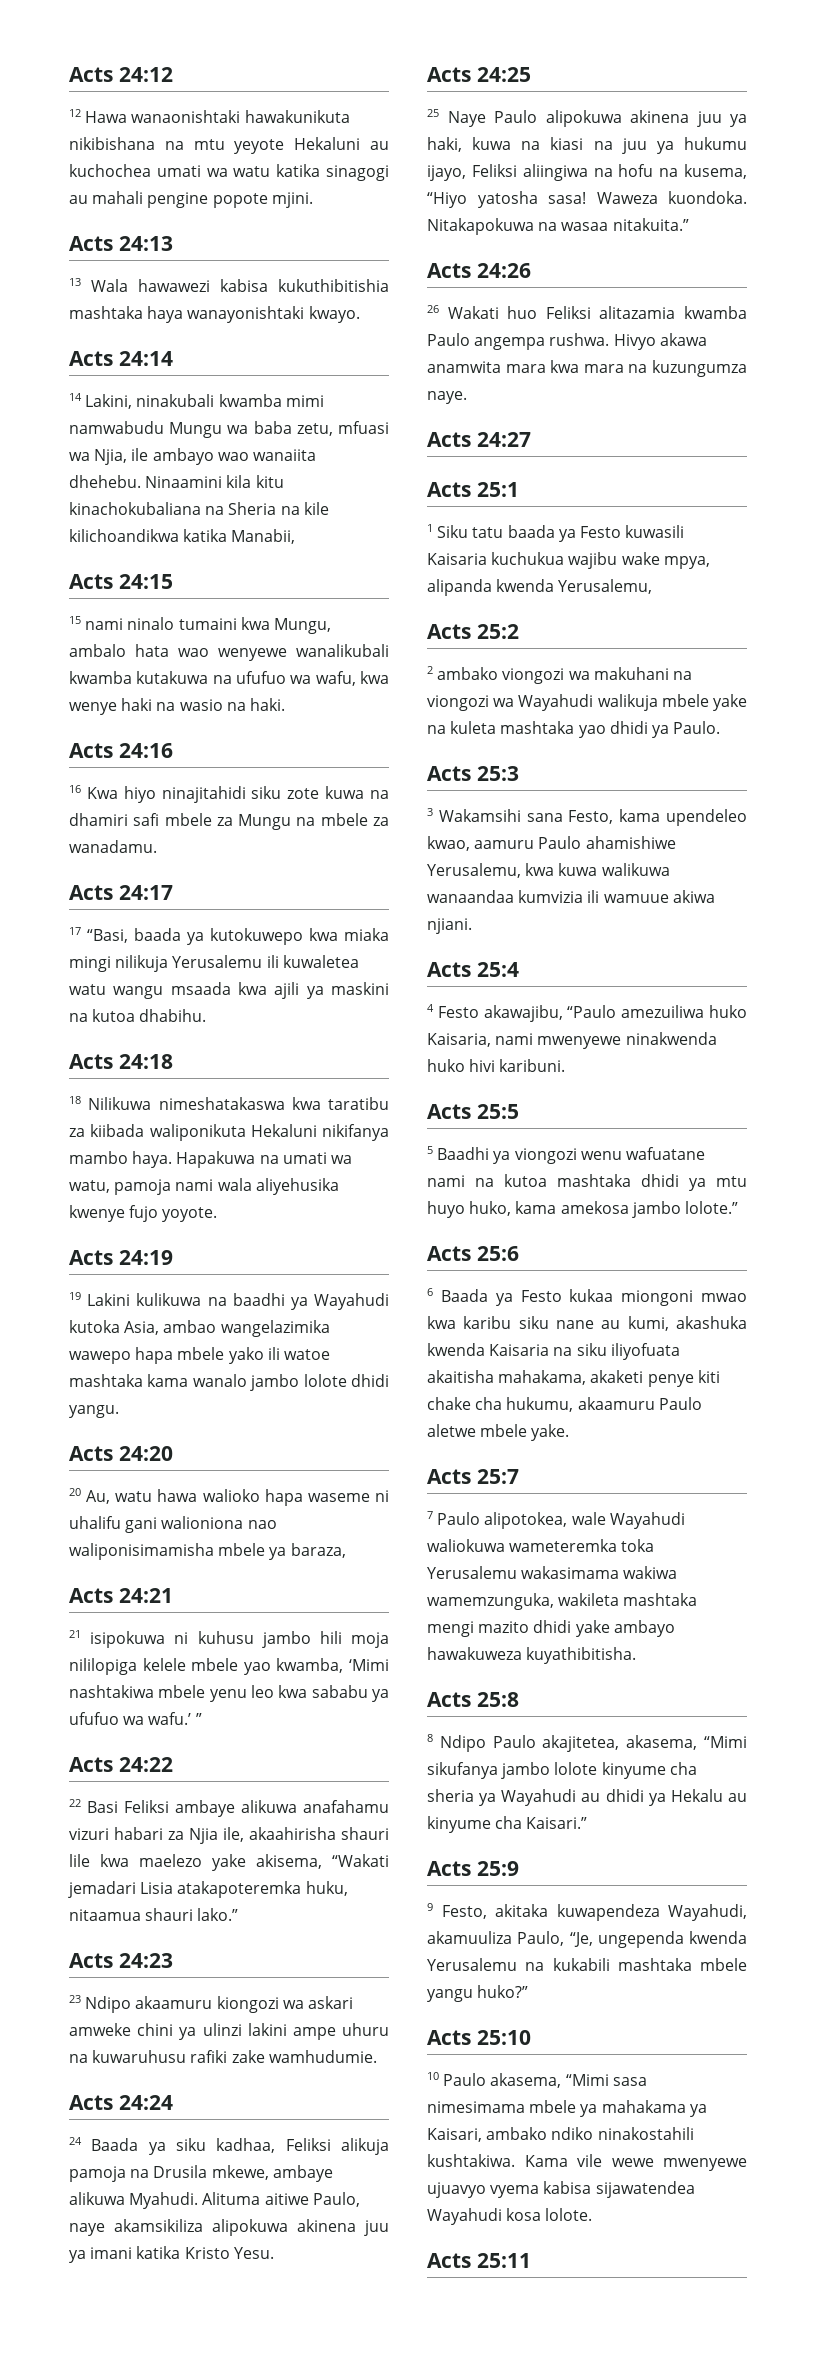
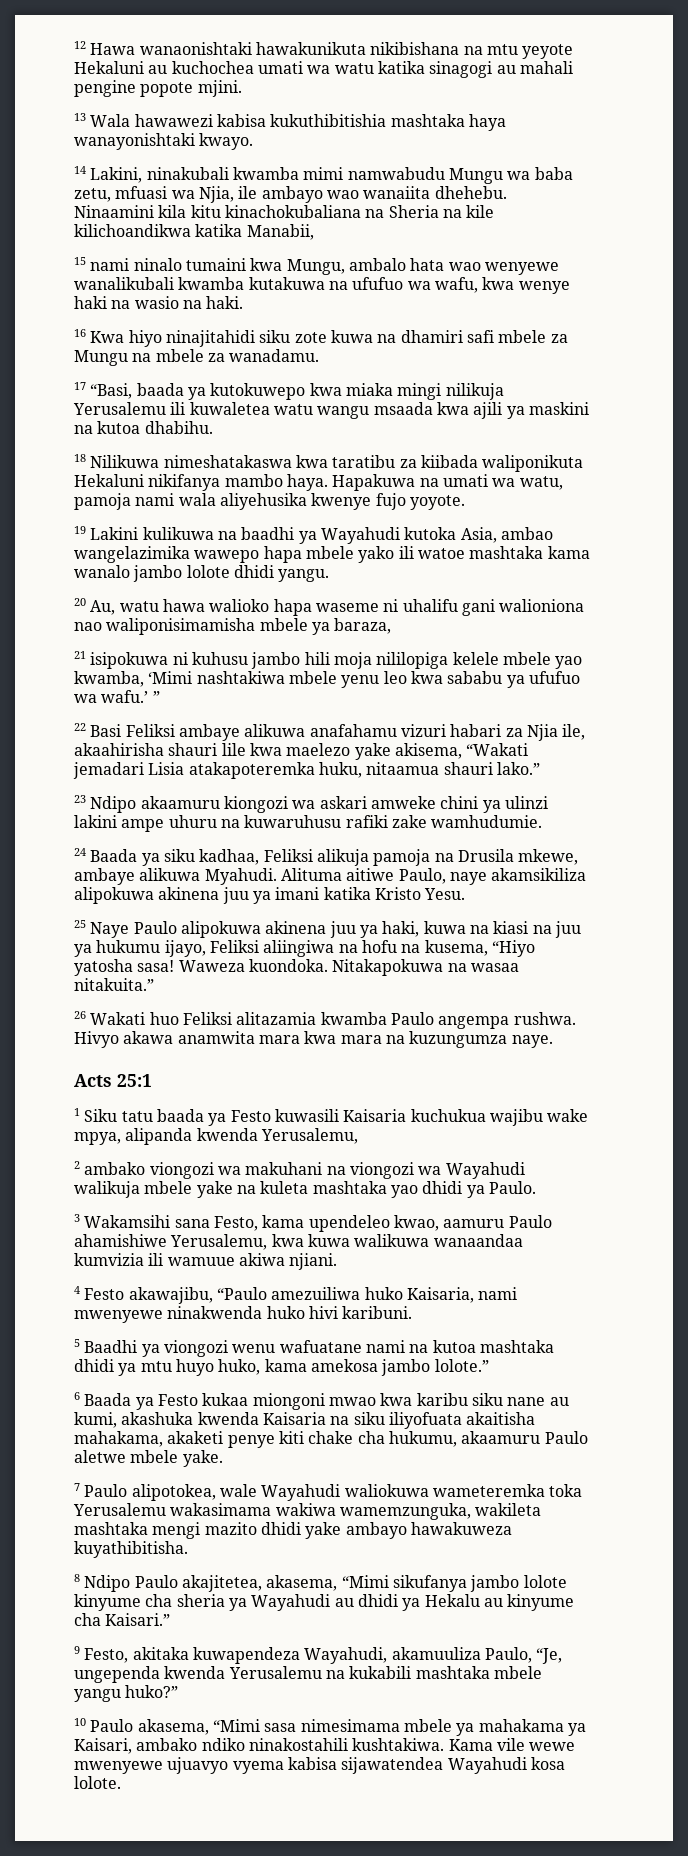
- Acts 24:12
- Acts 24:13
- Acts 24:14
- Acts 24:15
- Acts 24:16
- Acts 24:17
- Acts 24:18
- Acts 24:19
- Acts 24:20
- Acts 24:21
- Acts 24:22
- Acts 24:23
- Acts 24:24
- Acts 24:25
- Acts 24:26
- Acts 24:27
- Acts 25:2
- Acts 25:3
- Acts 25:4
- Acts 25:5
- Acts 25:6
- Acts 25:7
- Acts 25:8
- Acts 25:9
- Acts 25:10
- Acts 25:11

